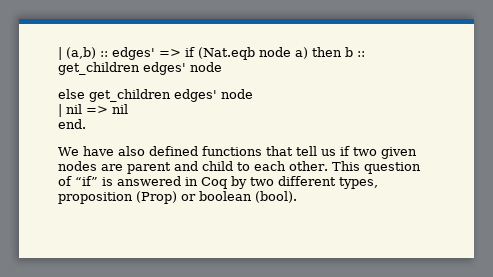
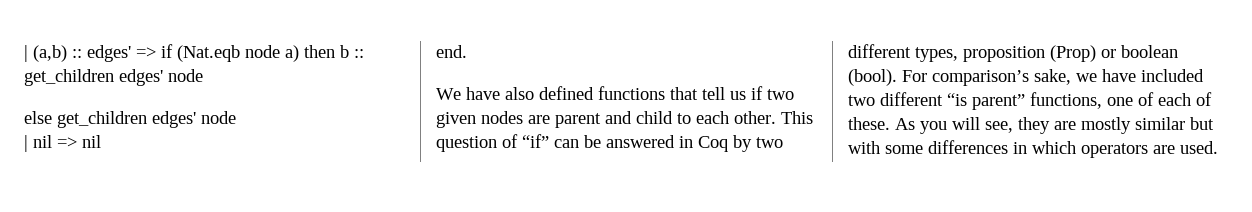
- This question of “if” is answered in Coq by two different types, proposition (Prop) or boolean (bool).
+ This question of “if” can be answered in Coq by two different types, proposition (Prop) or boolean (bool).
+ For comparison’s sake, we have included two different “is parent” functions, one of each of these. As you will see, they are mostly similar but with some differences in which operators are used.

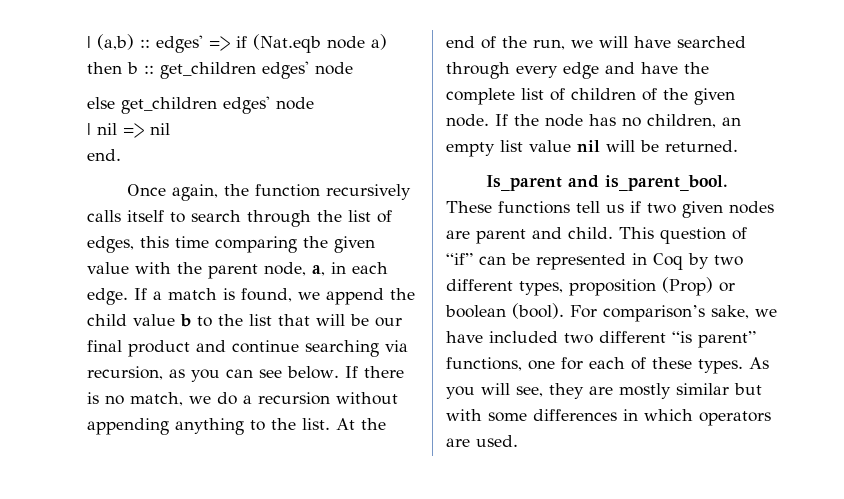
- We have also defined functions that tell us if two given nodes are parent and child to each other.
+ Once again, the function recursively calls itself to search through the list of edges, this time comparing the given value with the parent node, a, in each edge. If a match is found, we append the child value b to the list that will be our final product and continue searching via recursion, as you can see below. If there is no match, we do a recursion without appending anything to the list. At the end of the run, we will have searched through every edge and have the complete list of children of the given node. If the node has no children, an empty list value nil will be returned.
+ Is_parent and is_parent_bool. These functions tell us if two given nodes are parent and child.
- This question of “if” can be answered in Coq by two different types, proposition (Prop) or boolean (bool).
+ This question of “if” can be represented in Coq by two different types, proposition (Prop) or boolean (bool).
- For comparison’s sake, we have included two different “is parent” functions, one of each of these.
+ For comparison’s sake, we have included two different “is parent” functions, one for each of these types.

